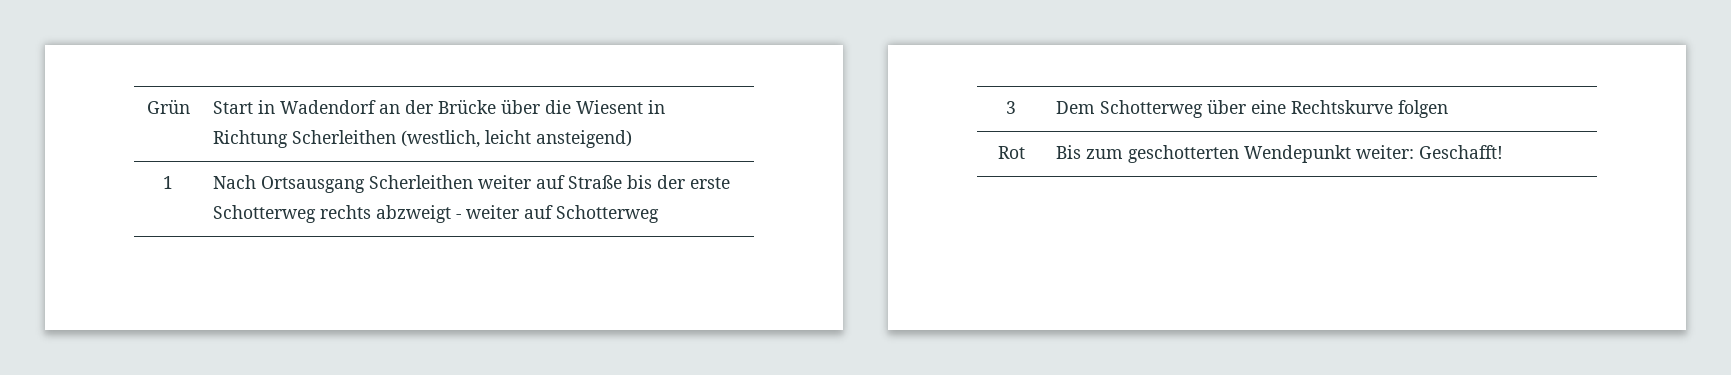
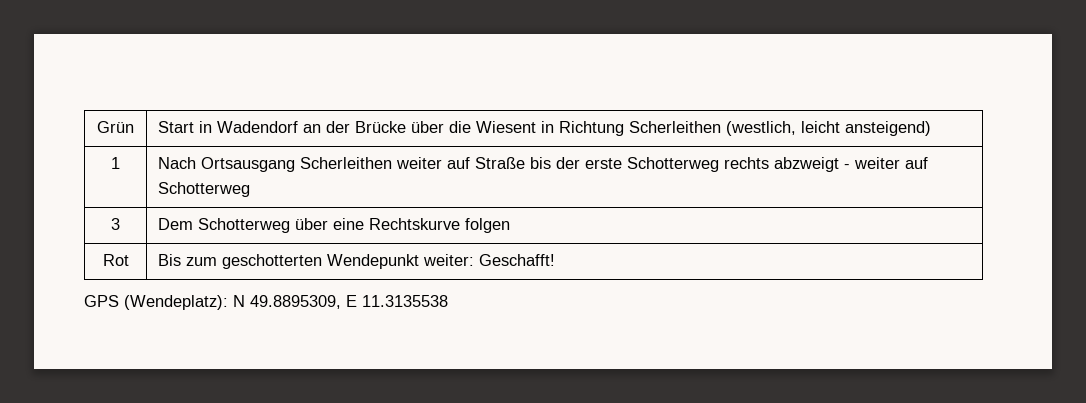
+ GPS (Wendeplatz): N 49.8895309, E 11.3135538

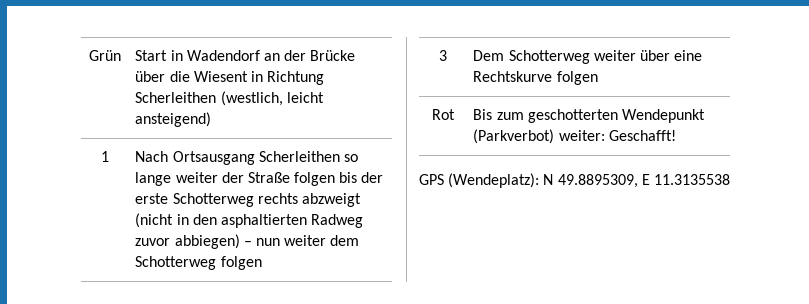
- 1 | Nach Ortsausgang Scherleithen weiter auf Straße bis der erste Schotterweg rechts abzweigt - weiter auf Schotterweg
+ 1 | Nach Ortsausgang Scherleithen so lange weiter der Straße folgen bis der erste Schotterweg rechts abzweigt (nicht in den asphaltierten Radweg zuvor abbiegen) – nun weiter dem Schotterweg folgen
- 3 | Dem Schotterweg über eine Rechtskurve folgen
+ 3 | Dem Schotterweg weiter über eine Rechtskurve folgen
- Rot | Bis zum geschotterten Wendepunkt weiter: Geschafft!
+ Rot | Bis zum geschotterten Wendepunkt (Parkverbot) weiter: Geschafft!

